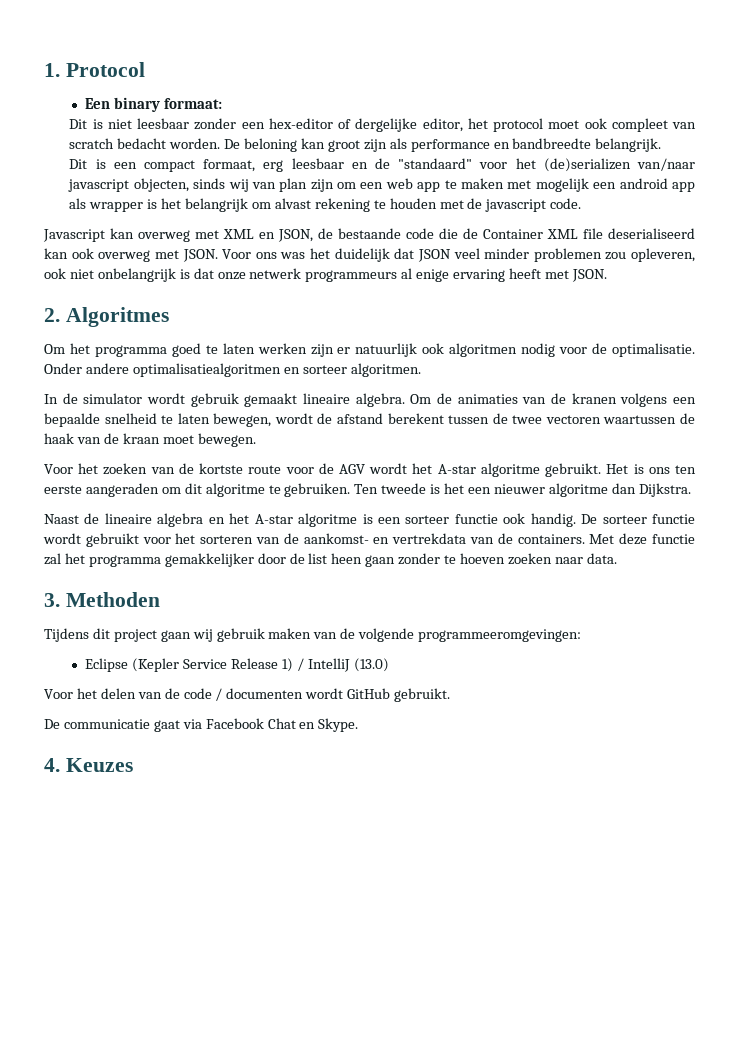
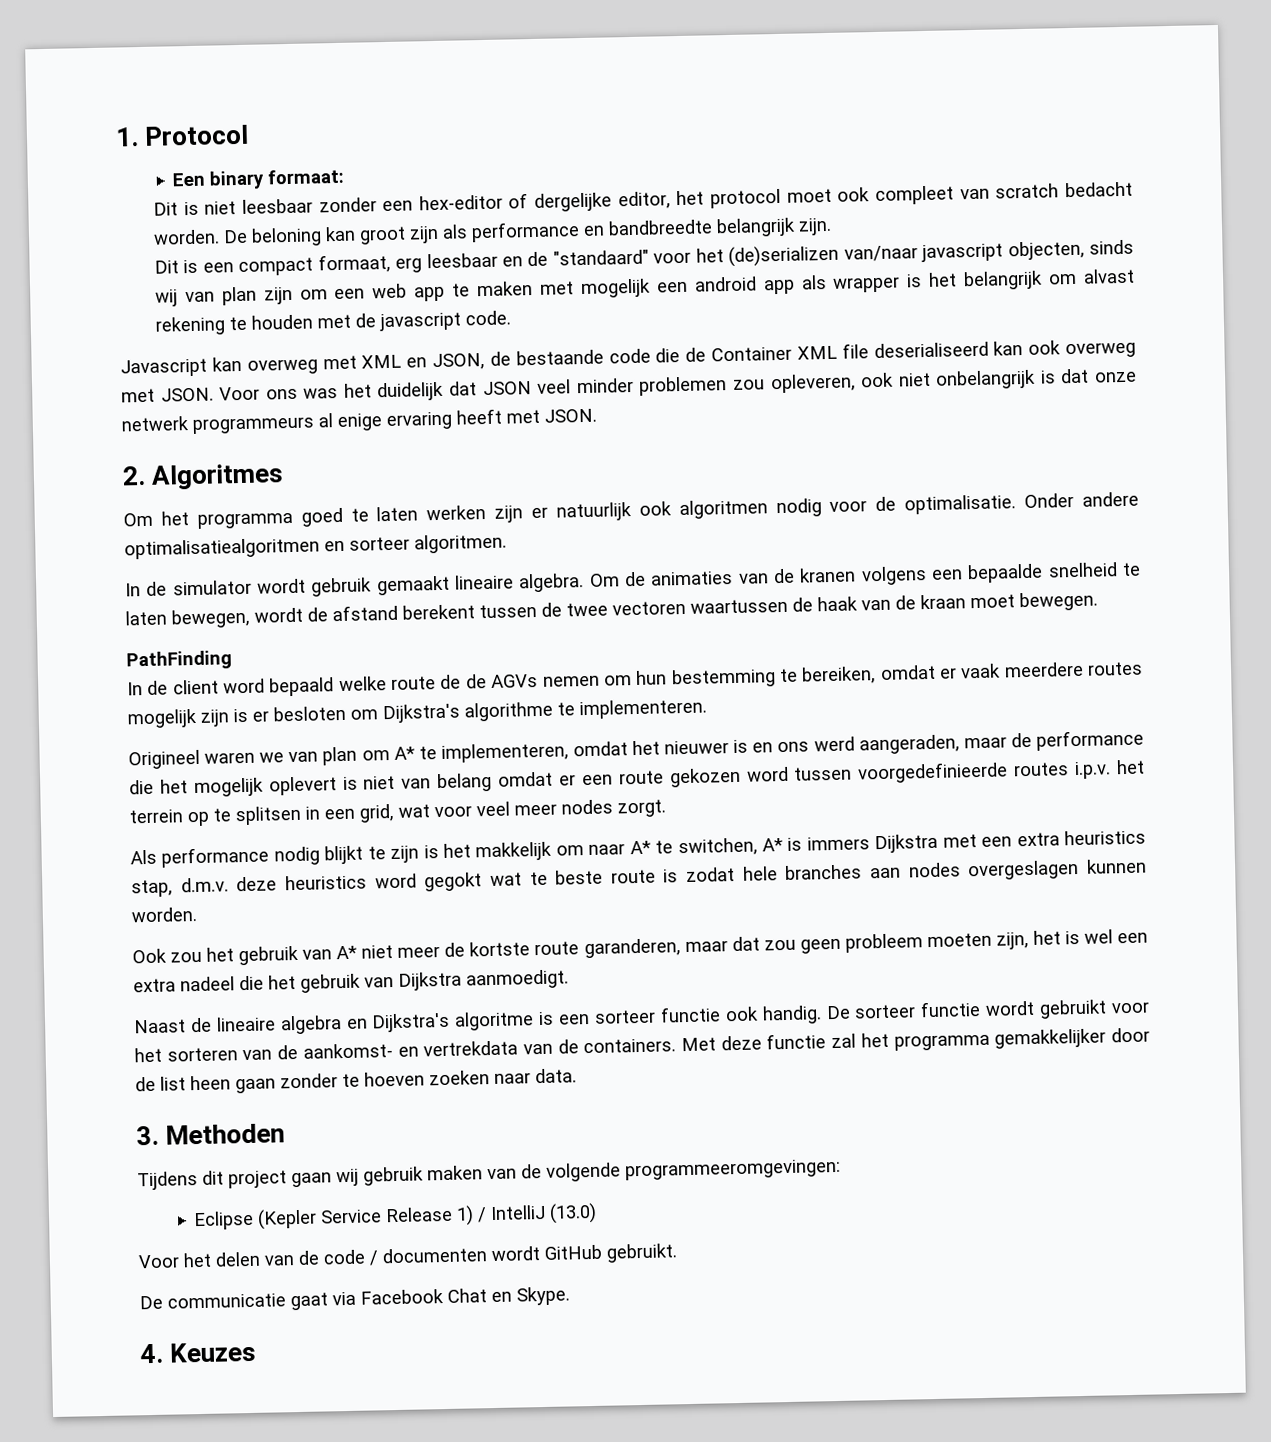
- De beloning kan groot zijn als performance en bandbreedte belangrijk.
+ De beloning kan groot zijn als performance en bandbreedte belangrijk zijn.
- Voor het zoeken van de kortste route voor de AGV wordt het A-star algoritme gebruikt. Het is ons ten eerste aangeraden om dit algoritme te gebruiken. Ten tweede is het een nieuwer algoritme dan Dijkstra.
+ PathFinding
+ In de client word bepaald welke route de de AGVs nemen om hun bestemming te bereiken, omdat er vaak meerdere routes mogelijk zijn is er besloten om Dijkstra's algorithme te implementeren.
+ Origineel waren we van plan om A* te implementeren, omdat het nieuwer is en ons werd aangeraden, maar de performance die het mogelijk oplevert is niet van belang omdat er een route gekozen word tussen voorgedefinieerde routes i.p.v. het terrein op te splitsen in een grid, wat voor veel meer nodes zorgt.
+ Als performance nodig blijkt te zijn is het makkelijk om naar A* te switchen, A* is immers Dijkstra met een extra heuristics stap, d.m.v. deze heuristics word gegokt wat te beste route is zodat hele branches aan nodes overgeslagen kunnen worden.
+ Ook zou het gebruik van A* niet meer de kortste route garanderen, maar dat zou geen probleem moeten zijn, het is wel een extra nadeel die het gebruik van Dijkstra aanmoedigt.
- Naast de lineaire algebra en het A-star algoritme is een sorteer functie ook handig.
+ Naast de lineaire algebra en Dijkstra's algoritme is een sorteer functie ook handig.

